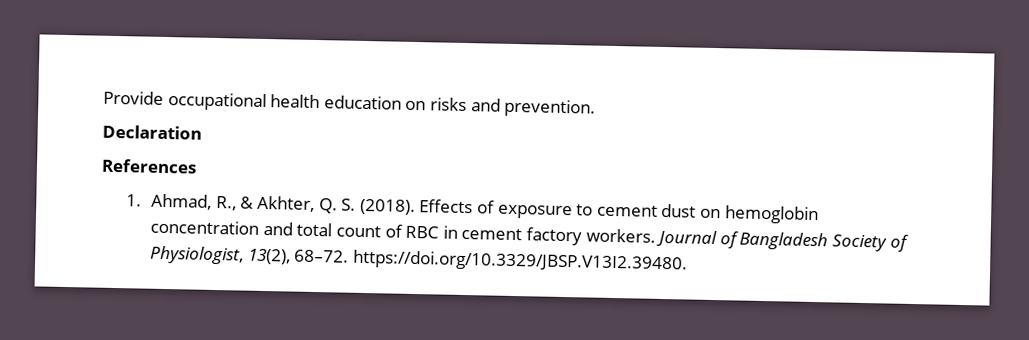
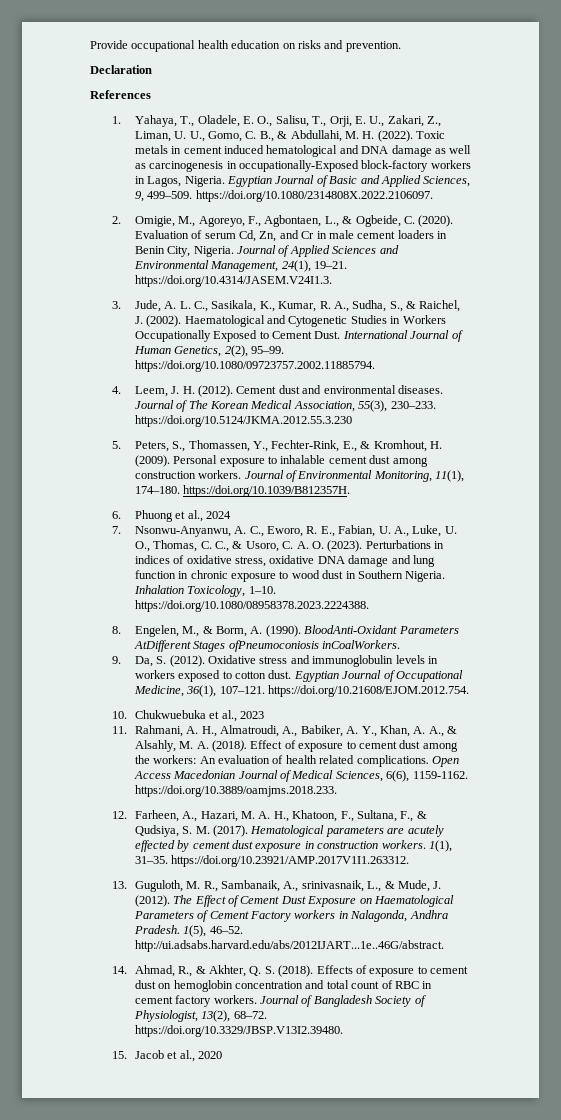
- 1. Ahmad, R., & Akhter, Q. S. (2018).
+ 1. Yahaya, T., Oladele, E. O., Salisu, T., Orji, E. U., Zakari, Z., Liman, U. U., Gomo, C. B., & Abdullahi, M. H. (2022). Toxic metals in cement induced hematological and DNA damage as well as carcinogenesis in occupationally-Exposed block-factory workers in Lagos, Nigeria. Egyptian Journal of Basic and Applied Sciences, 9, 499–509. https://doi.org/10.1080/2314808X.2022.2106097.
+ 2. Omigie, M., Agoreyo, F., Agbontaen, L., & Ogbeide, C. (2020). Evaluation of serum Cd, Zn, and Cr in male cement loaders in Benin City, Nigeria. Journal of Applied Sciences and Environmental Management, 24(1), 19–21. https://doi.org/10.4314/JASEM.V24I1.3.
+ 3. Jude, A. L. C., Sasikala, K., Kumar, R. A., Sudha, S., & Raichel, J. (2002). Haematological and Cytogenetic Studies in Workers Occupationally Exposed to Cement Dust. International Journal of Human Genetics, 2(2), 95–99. https://doi.org/10.1080/09723757.2002.11885794.
+ 4. Leem, J. H. (2012). Cement dust and environmental diseases. Journal of The Korean Medical Association, 55(3), 230–233. https://doi.org/10.5124/JKMA.2012.55.3.230
+ 5. Peters, S., Thomassen, Y., Fechter-Rink, E., & Kromhout, H. (2009). Personal exposure to inhalable cement dust among construction workers. Journal of Environmental Monitoring, 11(1), 174–180. https://doi.org/10.1039/B812357H.
+ 6. Phuong et al., 2024
+ 7. Nsonwu-Anyanwu, A. C., Eworo, R. E., Fabian, U. A., Luke, U. O., Thomas, C. C., & Usoro, C. A. O. (2023). Perturbations in indices of oxidative stress, oxidative DNA damage and lung function in chronic exposure to wood dust in Southern Nigeria. Inhalation Toxicology, 1–10. https://doi.org/10.1080/08958378.2023.2224388.
+ 8. Engelen, M., & Borm, A. (1990). BloodAnti-Oxidant Parameters AtDifferent Stages ofPneumoconiosis inCoalWorkers.
+ 9. Da, S. (2012). Oxidative stress and immunoglobulin levels in workers exposed to cotton dust. Egyptian Journal of Occupational Medicine, 36(1), 107–121. https://doi.org/10.21608/EJOM.2012.754.
+ 10. Chukwuebuka et al., 2023
+ 11. Rahmani, A. H., Almatroudi, A., Babiker, A. Y., Khan, A. A., & Alsahly, M. A. (2018). Effect of exposure to cement dust among the workers: An evaluation of health related complications. Open Access Macedonian Journal of Medical Sciences, 6(6), 1159-1162. https://doi.org/10.3889/oamjms.2018.233.
+ 12. Farheen, A., Hazari, M. A. H., Khatoon, F., Sultana, F., & Qudsiya, S. M. (2017). Hematological parameters are acutely effected by cement dust exposure in construction workers. 1(1), 31–35. https://doi.org/10.23921/AMP.2017V1I1.263312.
+ 13. Guguloth, M. R., Sambanaik, A., srinivasnaik, L., & Mude, J. (2012). The Effect of Cement Dust Exposure on Haematological Parameters of Cement Factory workers in Nalagonda, Andhra Pradesh. 1(5), 46–52. http://ui.adsabs.harvard.edu/abs/2012IJART...1e..46G/abstract.
+ 14. Ahmad, R., & Akhter, Q. S. (2018).
+ 15. Jacob et al., 2020

